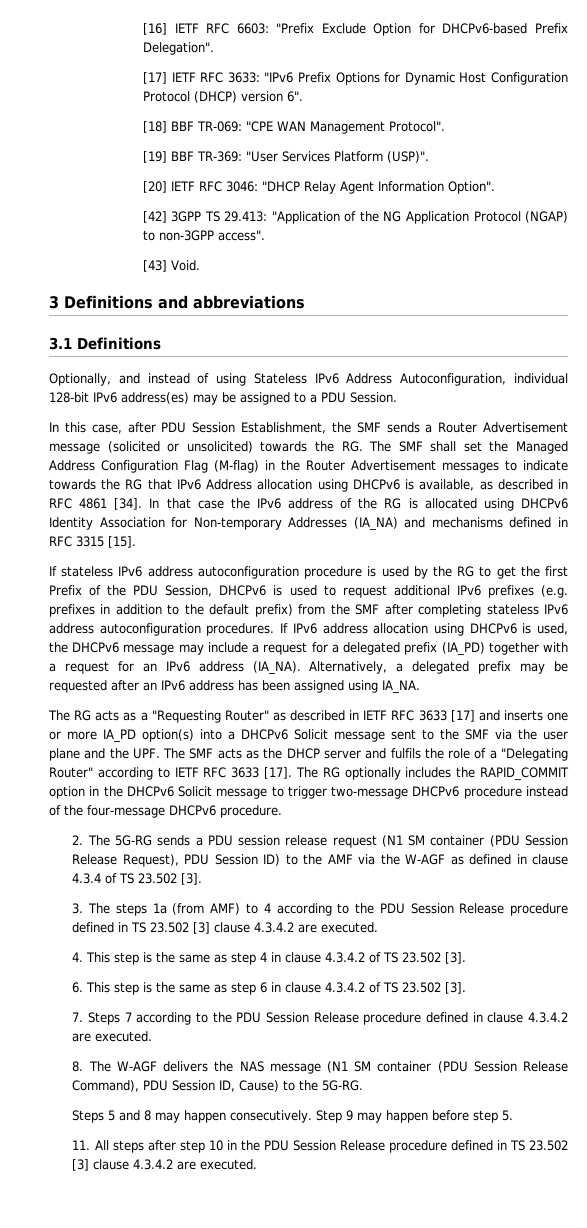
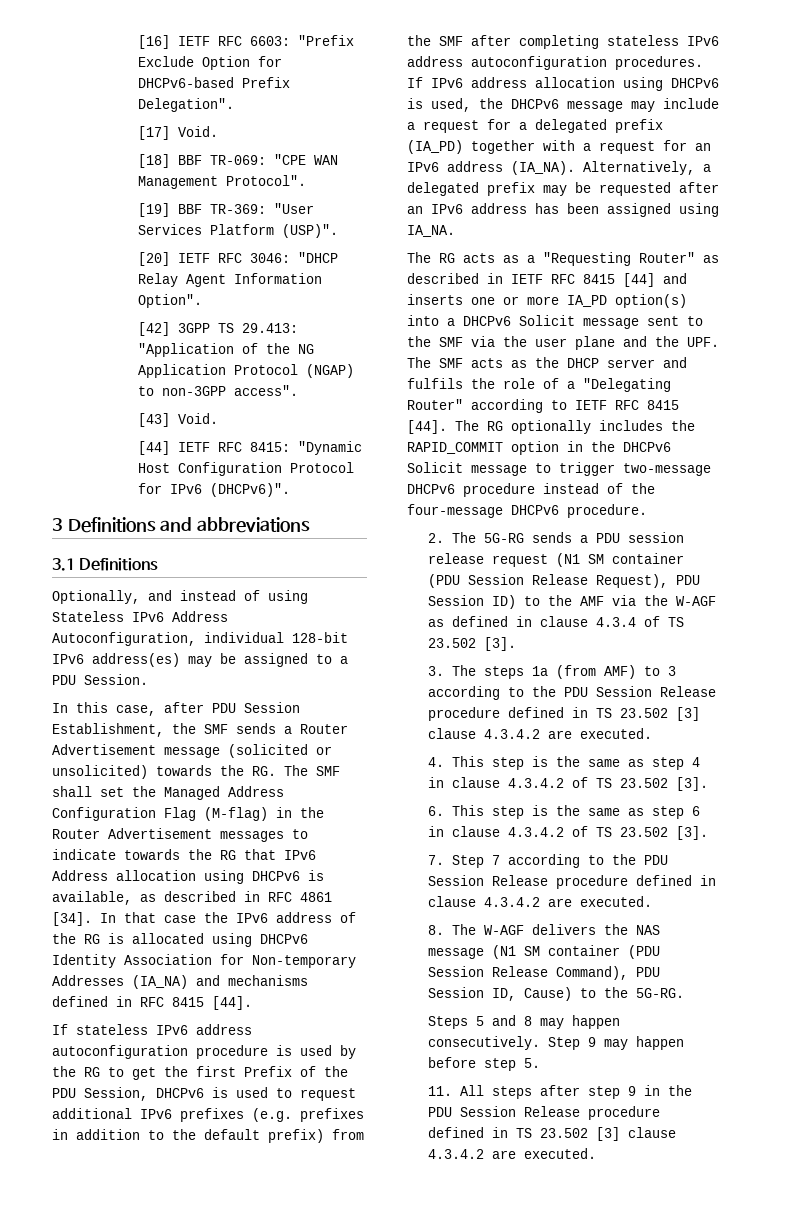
- [17] IETF RFC 3633: "IPv6 Prefix Options for Dynamic Host Configuration Protocol (DHCP) version 6".
+ [17] Void.
+ [44] IETF RFC 8415: "Dynamic Host Configuration Protocol for IPv6 (DHCPv6)".
- In that case the IPv6 address of the RG is allocated using DHCPv6 Identity Association for Non-temporary Addresses (IA_NA) and mechanisms defined in RFC 3315 [15].
+ In that case the IPv6 address of the RG is allocated using DHCPv6 Identity Association for Non-temporary Addresses (IA_NA) and mechanisms defined in RFC 8415 [44].
- The RG acts as a "Requesting Router" as described in IETF RFC 3633 [17] and inserts one or more IA_PD option(s) into a DHCPv6 Solicit message sent to the SMF via the user plane and the UPF. The SMF acts as the DHCP server and fulfils the role of a "Delegating Router" according to IETF RFC 3633 [17].
+ The RG acts as a "Requesting Router" as described in IETF RFC 8415 [44] and inserts one or more IA_PD option(s) into a DHCPv6 Solicit message sent to the SMF via the user plane and the UPF. The SMF acts as the DHCP server and fulfils the role of a "Delegating Router" according to IETF RFC 8415 [44].
- 3. The steps 1a (from AMF) to 4 according to the PDU Session Release procedure defined in TS 23.502 [3] clause 4.3.4.2 are executed.
+ 3. The steps 1a (from AMF) to 3 according to the PDU Session Release procedure defined in TS 23.502 [3] clause 4.3.4.2 are executed.
- 7. Steps 7 according to the PDU Session Release procedure defined in clause 4.3.4.2 are executed.
+ 7. Step 7 according to the PDU Session Release procedure defined in clause 4.3.4.2 are executed.
- 11. All steps after step 10 in the PDU Session Release procedure defined in TS 23.502 [3] clause 4.3.4.2 are executed.
+ 11. All steps after step 9 in the PDU Session Release procedure defined in TS 23.502 [3] clause 4.3.4.2 are executed.

